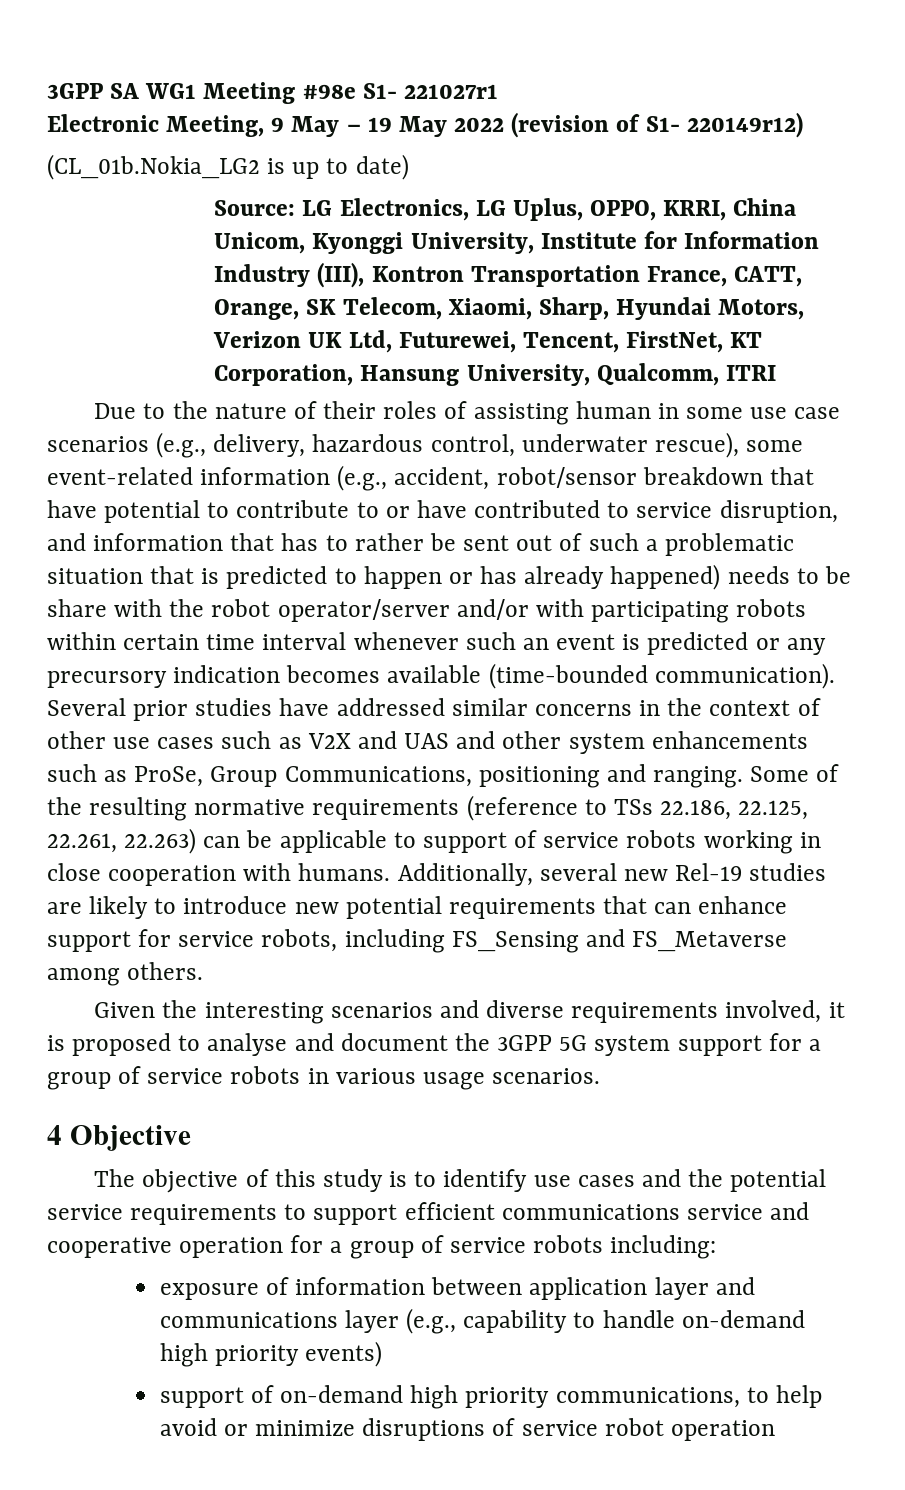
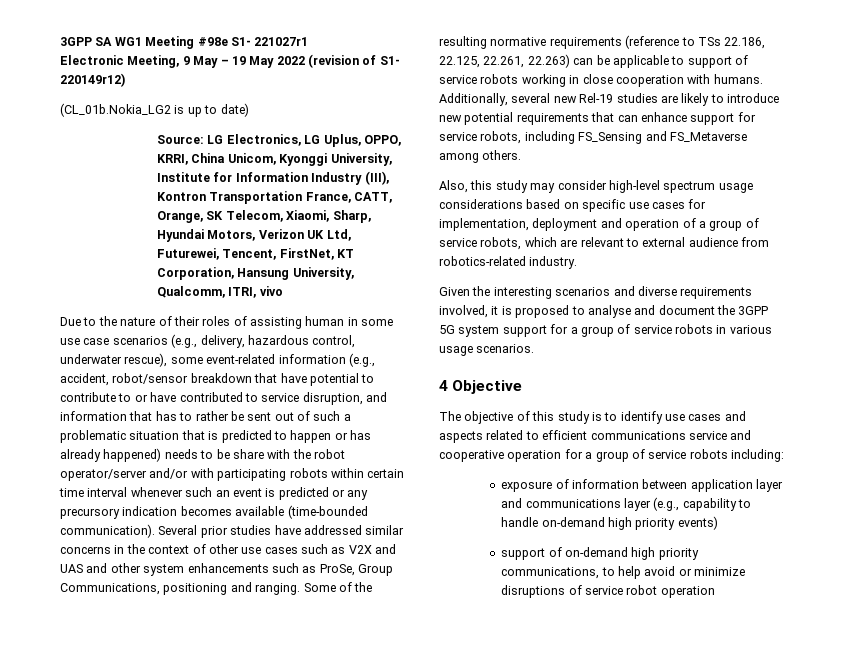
- Source: LG Electronics, LG Uplus, OPPO, KRRI, China Unicom, Kyonggi University, Institute for Information Industry (III), Kontron Transportation France, CATT, Orange, SK Telecom, Xiaomi, Sharp, Hyundai Motors, Verizon UK Ltd, Futurewei, Tencent, FirstNet, KT Corporation, Hansung University, Qualcomm, ITRI
+ Source: LG Electronics, LG Uplus, OPPO, KRRI, China Unicom, Kyonggi University, Institute for Information Industry (III), Kontron Transportation France, CATT, Orange, SK Telecom, Xiaomi, Sharp, Hyundai Motors, Verizon UK Ltd, Futurewei, Tencent, FirstNet, KT Corporation, Hansung University, Qualcomm, ITRI, vivo
+ Also, this study may consider high-level spectrum usage considerations based on specific use cases for implementation, deployment and operation of a group of service robots, which are relevant to external audience from robotics-related industry.
- The objective of this study is to identify use cases and the potential service requirements to support efficient communications service and cooperative operation for a group of service robots including:
+ The objective of this study is to identify use cases and aspects related to efficient communications service and cooperative operation for a group of service robots including:

